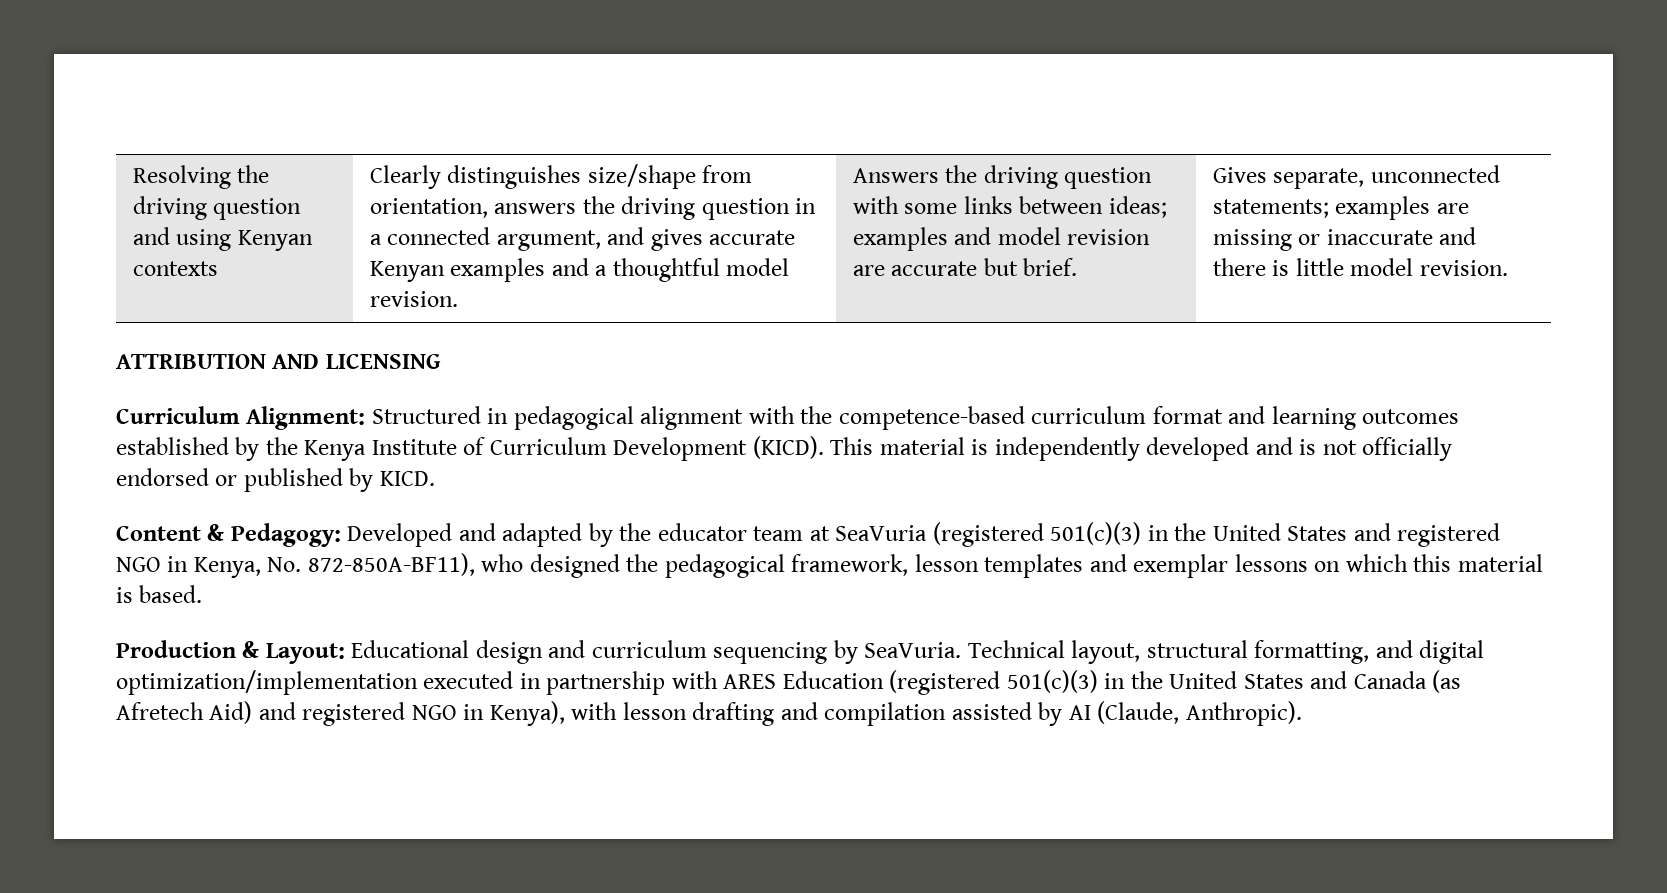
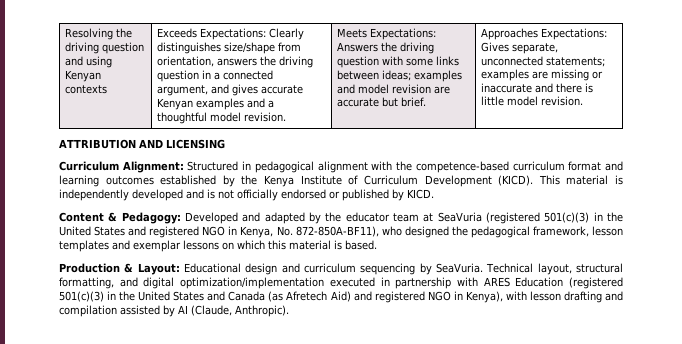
- Clearly distinguishes size/shape from orientation, answers the driving question in a connected argument, and gives accurate Kenyan examples and a thoughtful model revision.
+ Exceeds Expectations: Clearly distinguishes size/shape from orientation, answers the driving question in a connected argument, and gives accurate Kenyan examples and a thoughtful model revision.
- Answers the driving question with some links between ideas; examples and model revision are accurate but brief.
+ Meets Expectations: Answers the driving question with some links between ideas; examples and model revision are accurate but brief.
- Gives separate, unconnected statements; examples are missing or inaccurate and there is little model revision.
+ Approaches Expectations: Gives separate, unconnected statements; examples are missing or inaccurate and there is little model revision.

